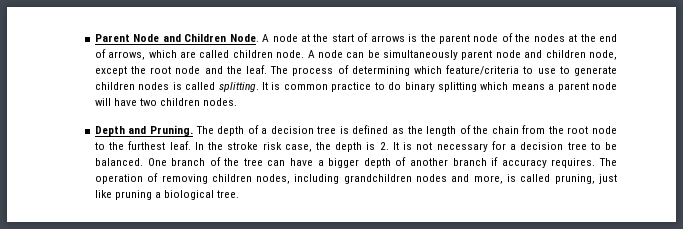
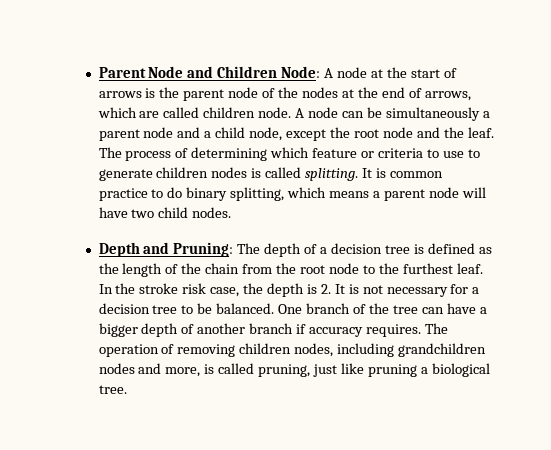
- Parent Node and Children Node. A node at the start of arrows is the parent node of the nodes at the end of arrows, which are called children node.
+ Parent Node and Children Node: A node at the start of arrows is the parent node of the nodes at the end of arrows, which are called children node.
- A node can be simultaneously parent node and children node, except the root node and the leaf.
+ A node can be simultaneously a parent node and a child node, except the root node and the leaf.
- The process of determining which feature/criteria to use to generate children nodes is called splitting.
+ The process of determining which feature or criteria to use to generate children nodes is called splitting.
- It is common practice to do binary splitting which means a parent node will have two children nodes.
+ It is common practice to do binary splitting, which means a parent node will have two child nodes.
- Depth and Pruning. The depth of a decision tree is defined as the length of the chain from the root node to the furthest leaf.
+ Depth and Pruning: The depth of a decision tree is defined as the length of the chain from the root node to the furthest leaf.

